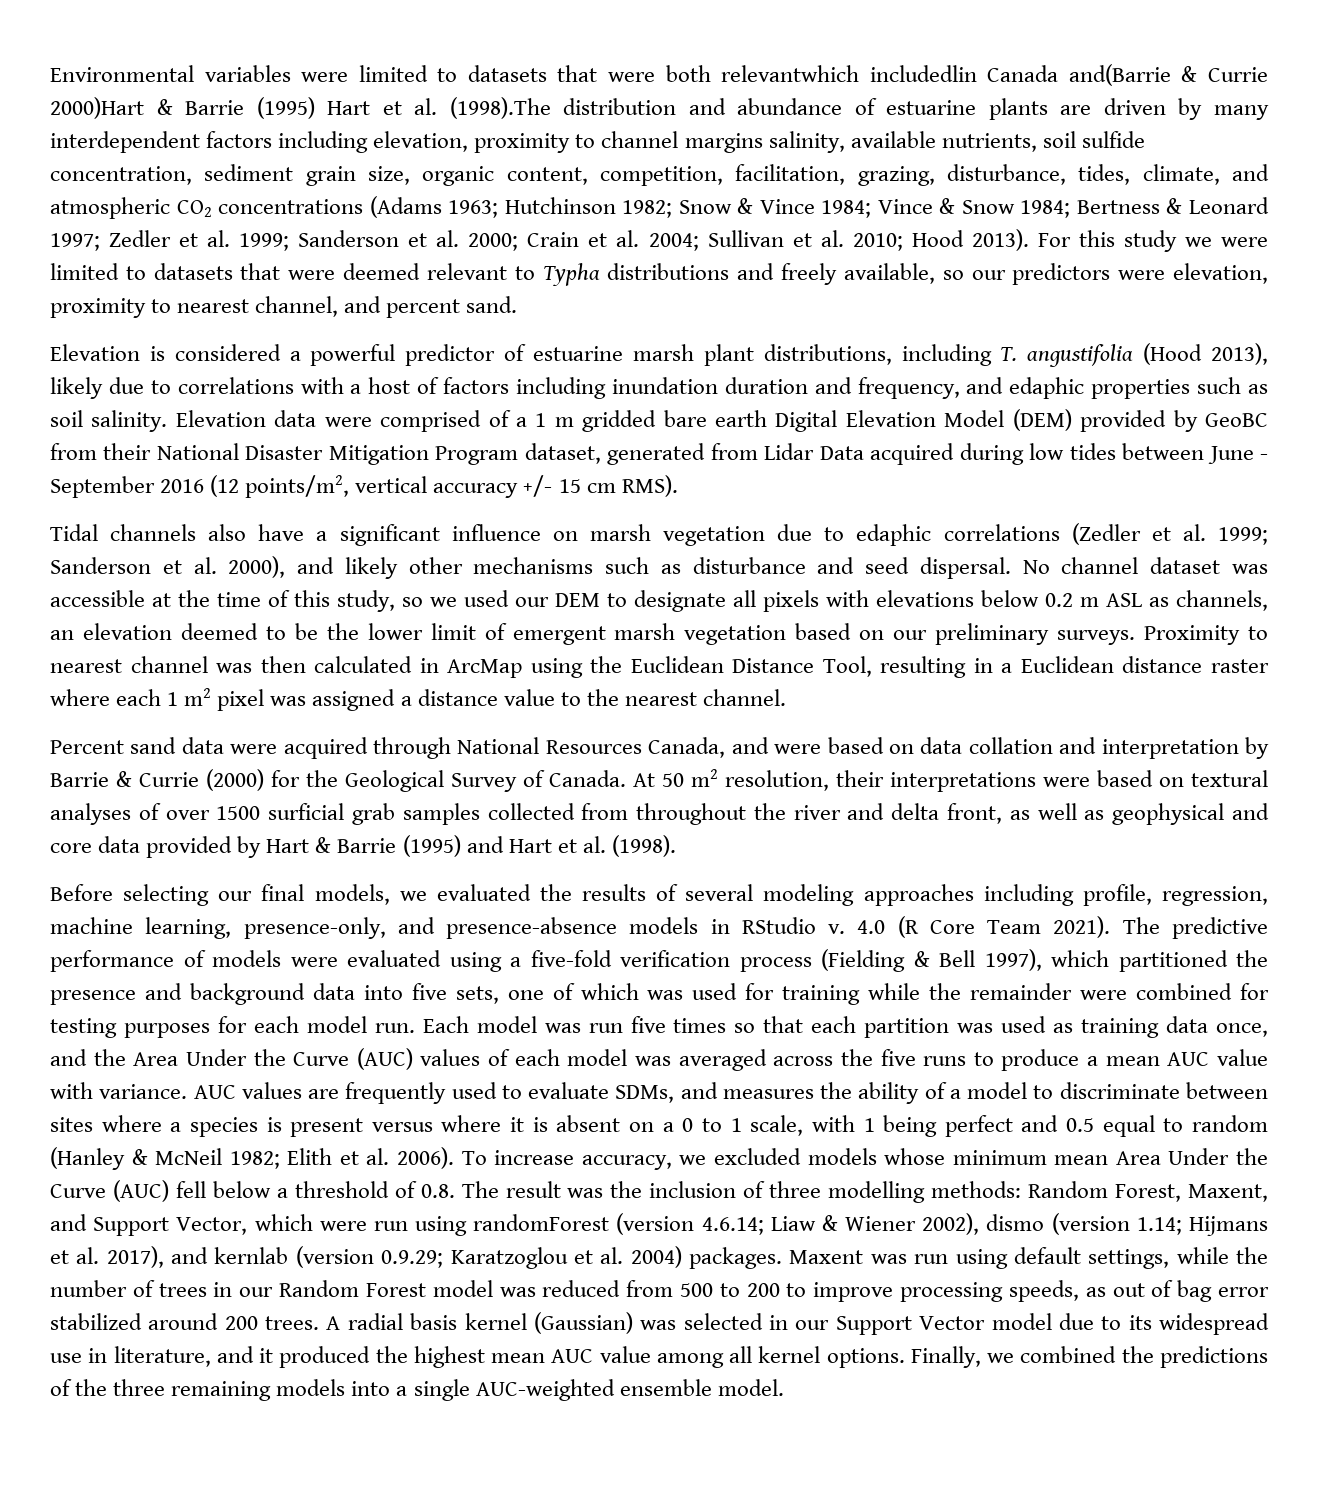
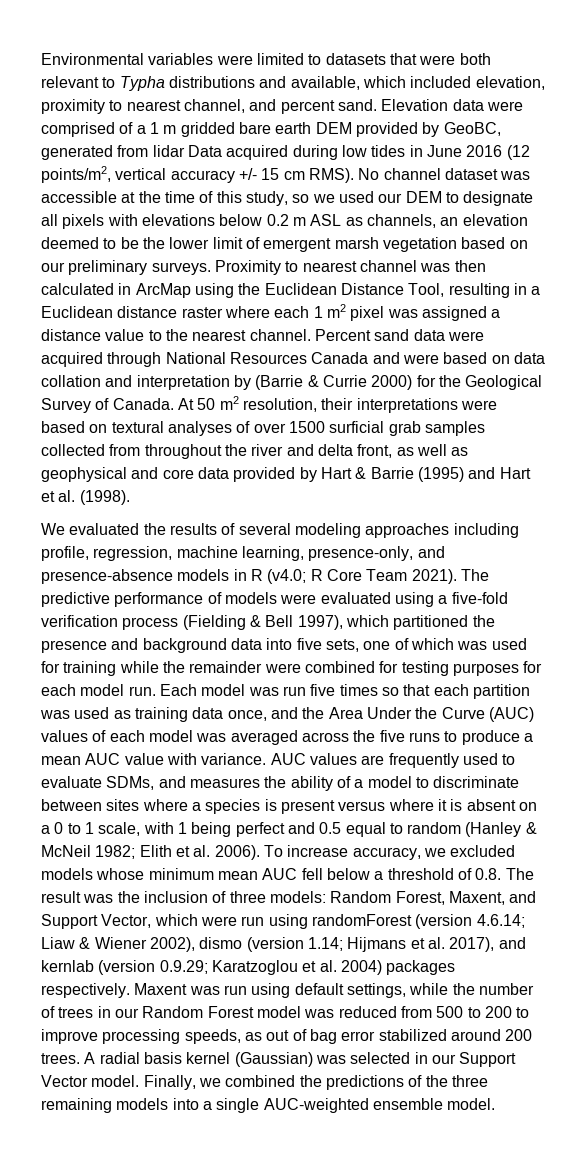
- Environmental variables were limited to datasets that were both relevantwhich includedlin Canada and(Barrie & Currie 2000)Hart & Barrie (1995) Hart et al. (1998).The distribution and abundance of estuarine plants are driven by many interdependent factors including elevation, proximity to channel margins salinity, available nutrients, soil sulfide concentration, sediment grain size, organic content, competition, facilitation, grazing, disturbance, tides, climate, and atmospheric CO2 concentrations (Adams 1963; Hutchinson 1982; Snow & Vince 1984; Vince & Snow 1984; Bertness & Leonard 1997; Zedler et al. 1999; Sanderson et al. 2000; Crain et al. 2004; Sullivan et al. 2010; Hood 2013). For this study we were limited to datasets that were deemed relevant to Typha distributions and freely available, so our predictors were elevation, proximity to nearest channel, and percent sand.
- Elevation is considered a powerful predictor of estuarine marsh plant distributions, including T. angustifolia (Hood 2013), likely due to correlations with a host of factors including inundation duration and frequency, and edaphic properties such as soil salinity.
+ Environmental variables were limited to datasets that were both relevant to Typha distributions and available, which included elevation, proximity to nearest channel, and percent sand.
- Elevation data were comprised of a 1 m gridded bare earth Digital Elevation Model (DEM) provided by GeoBC from their National Disaster Mitigation Program dataset, generated from Lidar Data acquired during low tides between June - September 2016 (12 points/m2, vertical accuracy +/- 15 cm RMS).
- Tidal channels also have a significant influence on marsh vegetation due to edaphic correlations (Zedler et al. 1999; Sanderson et al. 2000), and likely other mechanisms such as disturbance and seed dispersal.
+ Elevation data were comprised of a 1 m gridded bare earth DEM provided by GeoBC, generated from lidar Data acquired during low tides in June 2016 (12 points/m2, vertical accuracy +/- 15 cm RMS).
- Proximity to nearest channel was then calculated in ArcMap using the Euclidean Distance Tool, resulting in a Euclidean distance raster where each 1 m2 pixel was assigned a distance value to the nearest channel.
- Percent sand data were acquired through National Resources Canada, and were based on data collation and interpretation by Barrie & Currie (2000) for the Geological Survey of Canada.
+ Proximity to nearest channel was then calculated in ArcMap using the Euclidean Distance Tool, resulting in a Euclidean distance raster where each 1 m2 pixel was assigned a distance value to the nearest channel. Percent sand data were acquired through National Resources Canada and were based on data collation and interpretation by (Barrie & Currie 2000) for the Geological Survey of Canada.
- Before selecting our final models, we evaluated the results of several modeling approaches including profile, regression, machine learning, presence-only, and presence-absence models in RStudio v. 4.0 (R Core Team 2021).
+ We evaluated the results of several modeling approaches including profile, regression, machine learning, presence-only, and presence-absence models in R (v4.0; R Core Team 2021).
- To increase accuracy, we excluded models whose minimum mean Area Under the Curve (AUC) fell below a threshold of 0.8. The result was the inclusion of three modelling methods: Random Forest, Maxent, and Support Vector, which were run using randomForest (version 4.6.14; Liaw & Wiener 2002), dismo (version 1.14; Hijmans et al. 2017), and kernlab (version 0.9.29; Karatzoglou et al. 2004) packages.
+ To increase accuracy, we excluded models whose minimum mean AUC fell below a threshold of 0.8. The result was the inclusion of three models: Random Forest, Maxent, and Support Vector, which were run using randomForest (version 4.6.14; Liaw & Wiener 2002), dismo (version 1.14; Hijmans et al. 2017), and kernlab (version 0.9.29; Karatzoglou et al. 2004) packages respectively.
- A radial basis kernel (Gaussian) was selected in our Support Vector model due to its widespread use in literature, and it produced the highest mean AUC value among all kernel options.
+ A radial basis kernel (Gaussian) was selected in our Support Vector model.

